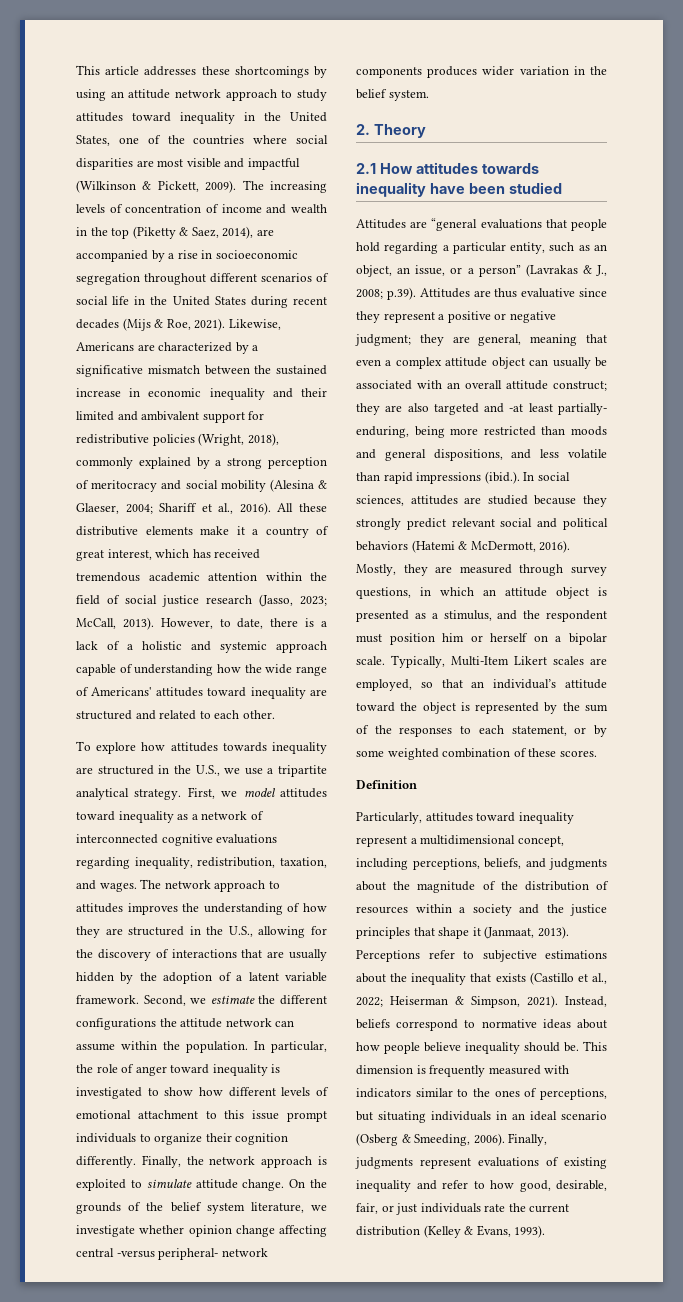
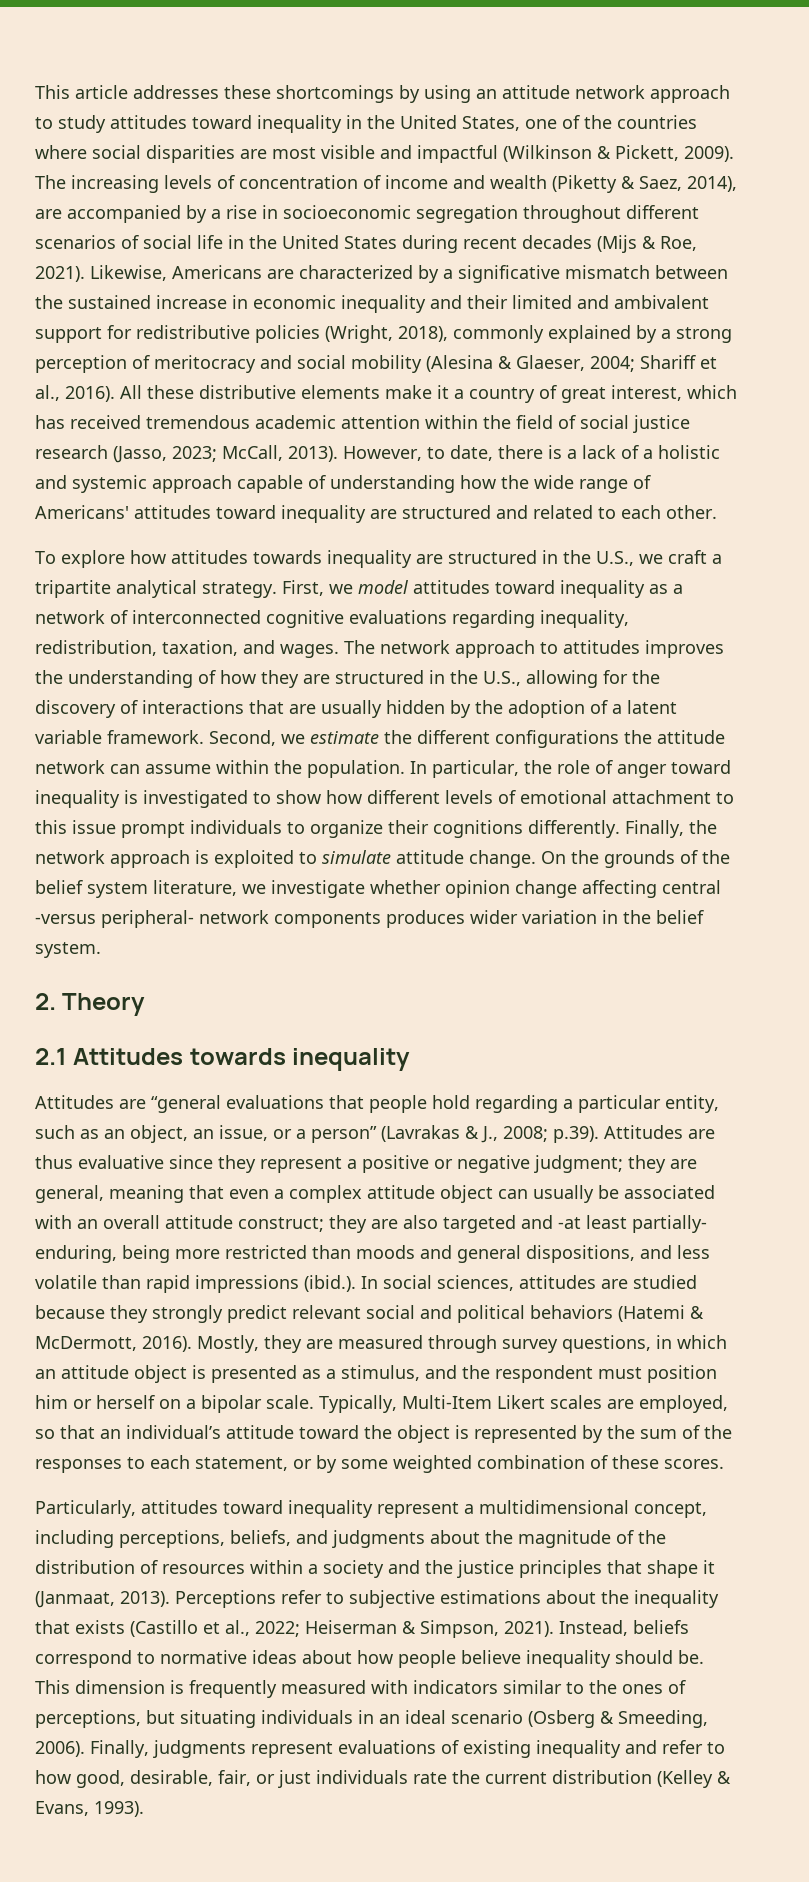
- The increasing levels of concentration of income and wealth in the top (Piketty & Saez, 2014), are accompanied by a rise in socioeconomic segregation throughout different scenarios of social life in the United States during recent decades (Mijs & Roe, 2021).
+ The increasing levels of concentration of income and wealth (Piketty & Saez, 2014), are accompanied by a rise in socioeconomic segregation throughout different scenarios of social life in the United States during recent decades (Mijs & Roe, 2021).
- To explore how attitudes towards inequality are structured in the U.S., we use a tripartite analytical strategy.
+ To explore how attitudes towards inequality are structured in the U.S., we craft a tripartite analytical strategy.
- In particular, the role of anger toward inequality is investigated to show how different levels of emotional attachment to this issue prompt individuals to organize their cognition differently.
+ In particular, the role of anger toward inequality is investigated to show how different levels of emotional attachment to this issue prompt individuals to organize their cognitions differently.
- 2.1 How attitudes towards inequality have been studied
+ 2.1 Attitudes towards inequality
- Definition

